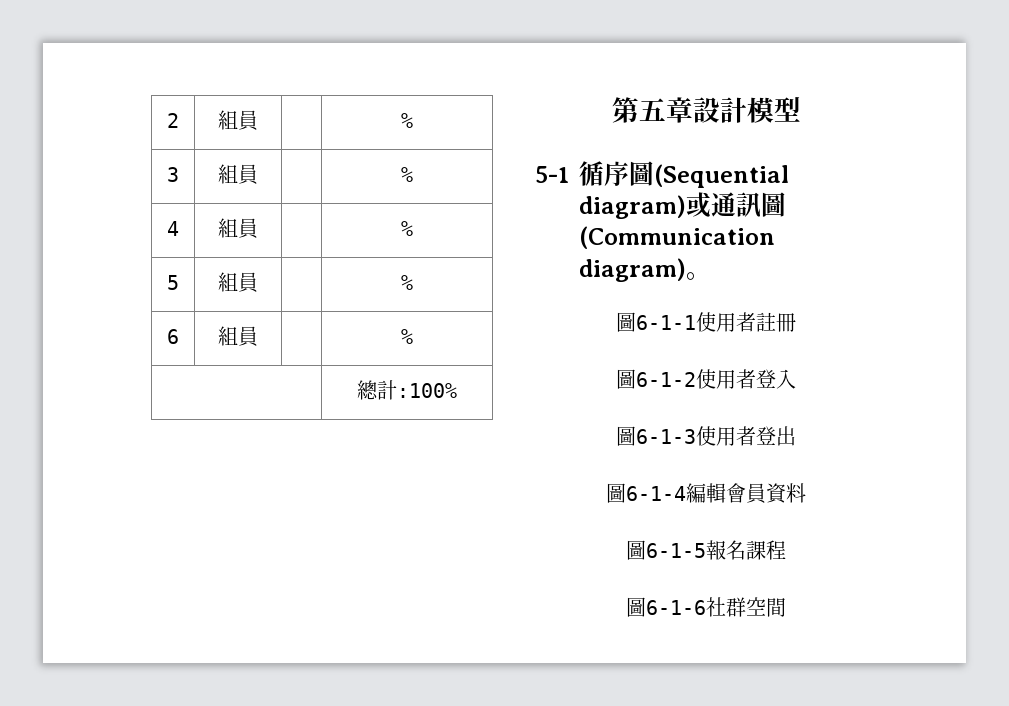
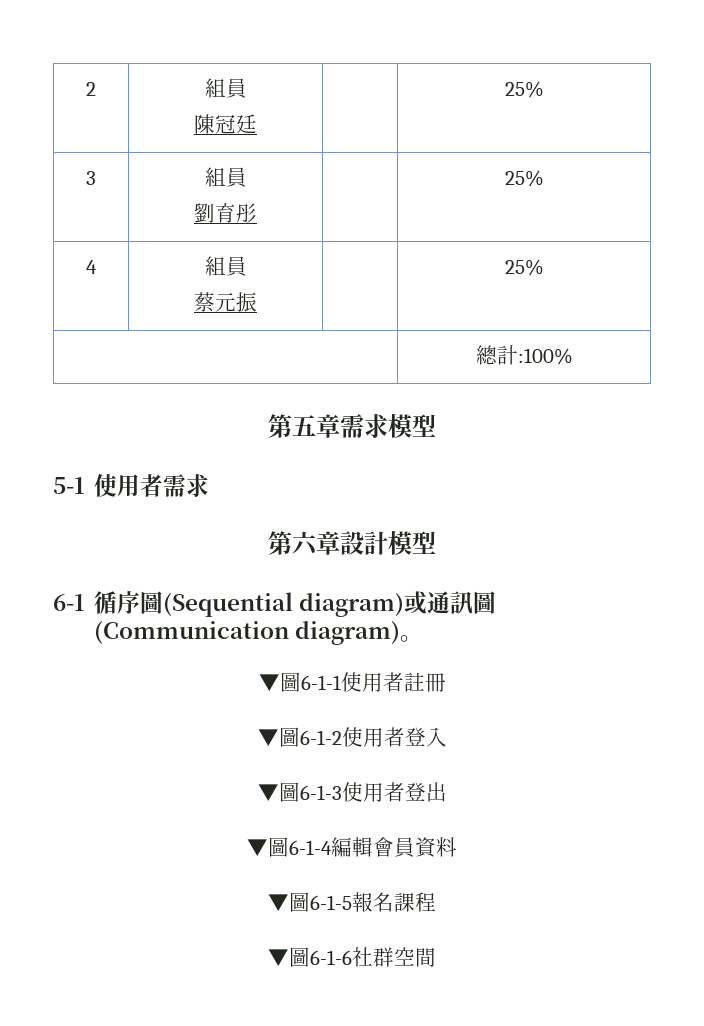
- 2 | 組員 | | %
+ 2 | 組員
+ 陳冠廷 | | 25%
- 3 | 組員 | | %
+ 3 | 組員
+ 劉育彤 | | 25%
- 4 | 組員 | | %
- 5 | 組員 | | %
- 6 | 組員 | | %
+ 4 | 組員
+ 蔡元振 | | 25%
  | 總計:100%
- 第五章設計模型
+ 第五章需求模型
+ 5-1使用者需求
+ 第六章設計模型
- 5-1循序圖(Sequential diagram)或通訊圖(Communication diagram)。
+ 6-1循序圖(Sequential diagram)或通訊圖(Communication diagram)。
- 圖6-1-1使用者註冊
+ ▼圖6-1-1使用者註冊
- 圖6-1-2使用者登入
+ ▼圖6-1-2使用者登入
- 圖6-1-3使用者登出
+ ▼圖6-1-3使用者登出
- 圖6-1-4編輯會員資料
+ ▼圖6-1-4編輯會員資料
- 圖6-1-5報名課程
+ ▼圖6-1-5報名課程
- 圖6-1-6社群空間
+ ▼圖6-1-6社群空間

